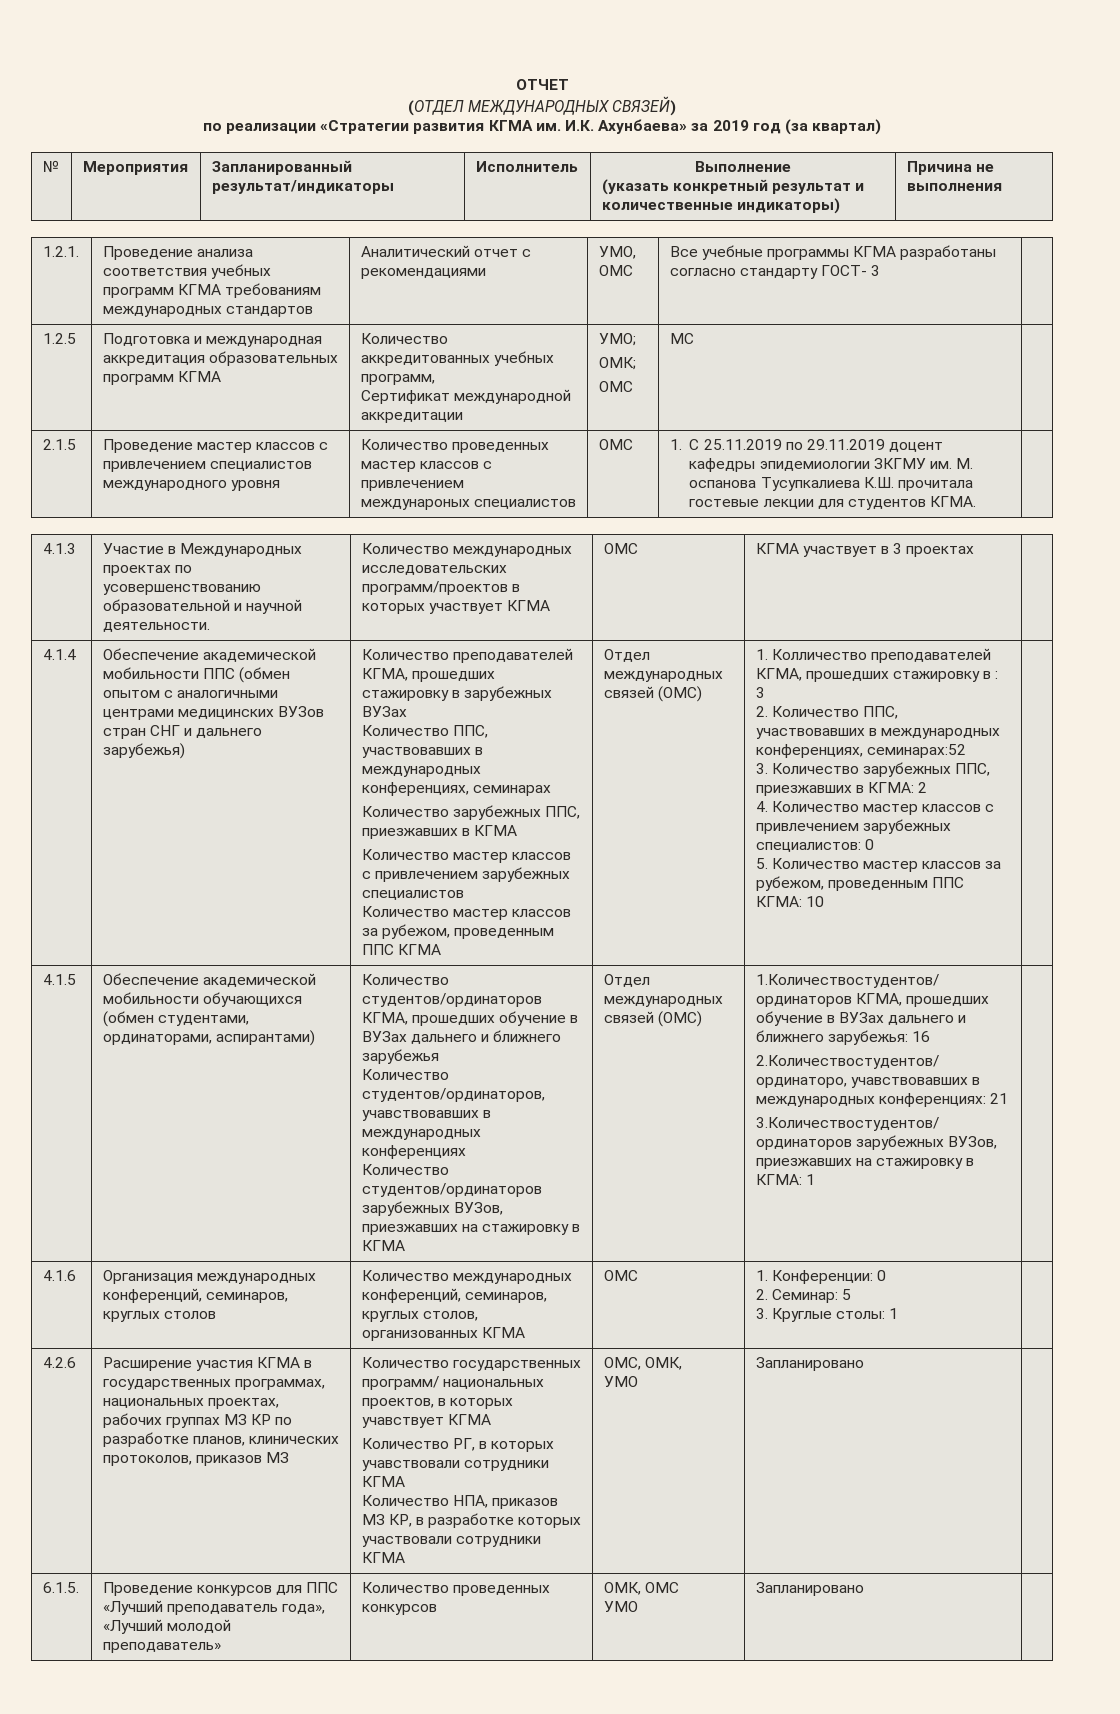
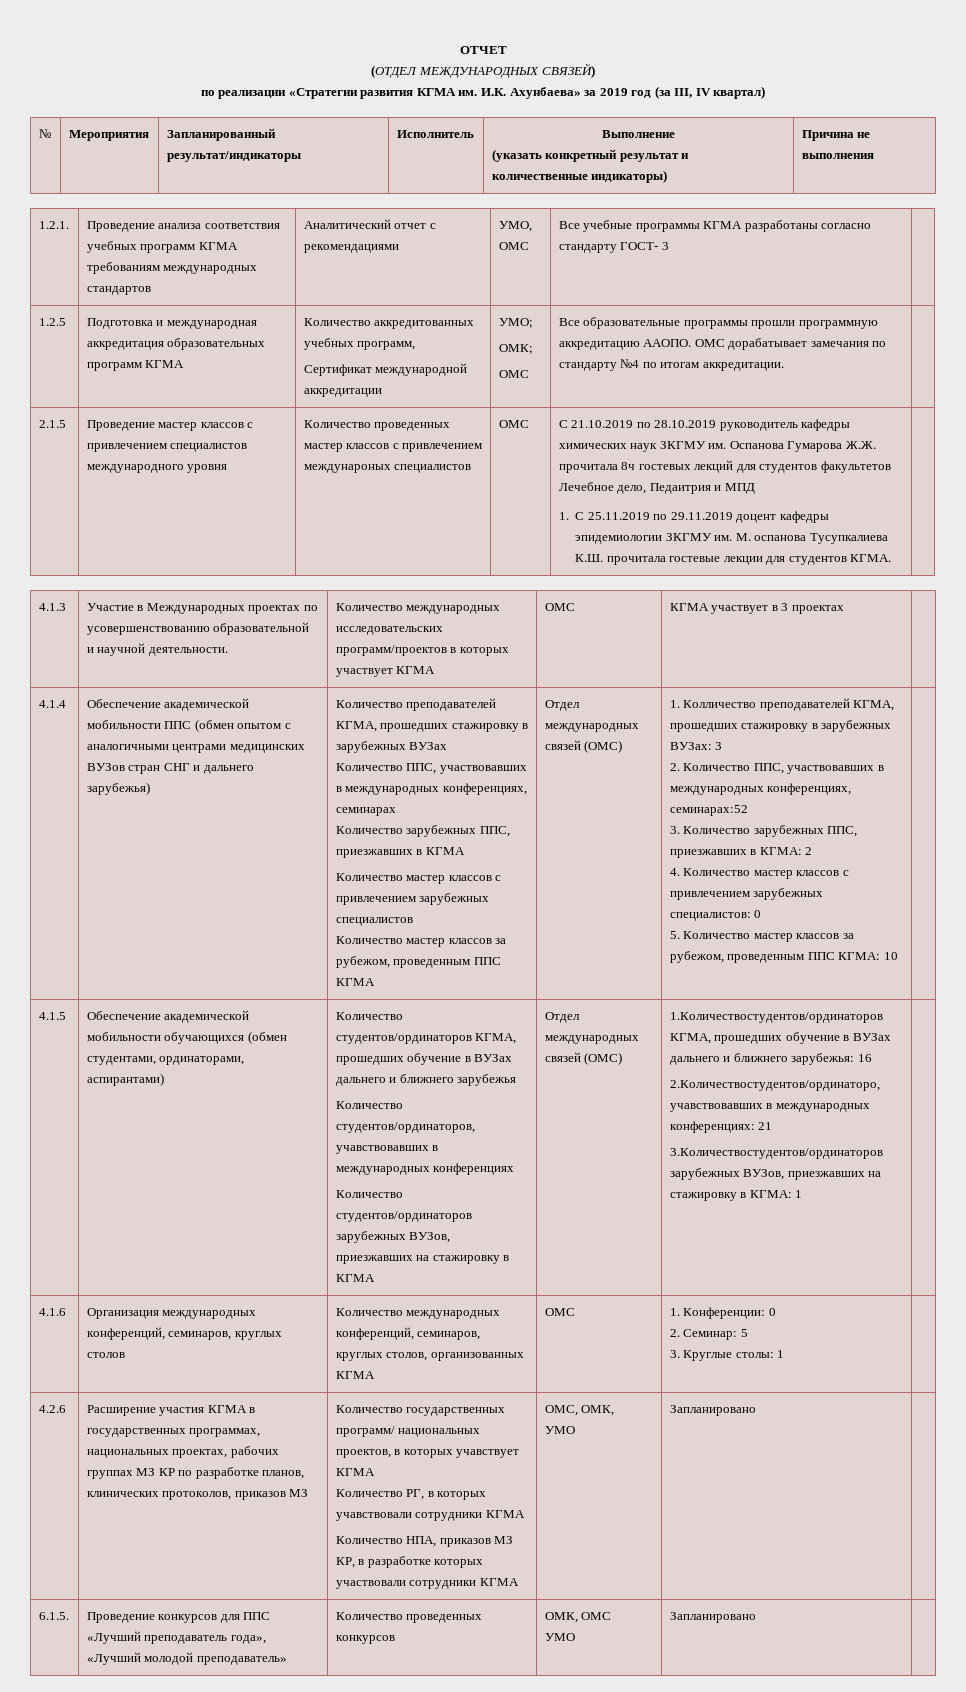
- по реализации «Стратегии развития КГМА им. И.К. Ахунбаева» за 2019 год (за квартал)
+ по реализации «Стратегии развития КГМА им. И.К. Ахунбаева» за 2019 год (за III, IV квартал)
  1.2.5 | Подготовка и международная аккредитация образовательных программ КГМА | Количество аккредитованных учебных программ,
  Сертификат международной аккредитации | УМО;
  ОМК;
- ОМС | МС |
+ ОМС | Все образовательные программы прошли программную аккредитацию ААОПО. ОМС дорабатывает замечания по стандарту №4 по итогам аккредитации. |
+ С 21.10.2019 по 28.10.2019 руководитель кафедры химических наук ЗКГМУ им. Оспанова Гумарова Ж.Ж. прочитала 8ч гостевых лекций для студентов факультетов Лечебное дело, Педаитрия и МПД
- 1. Колличество преподавателей КГМА, прошедших стажировку в : 3
+ 1. Колличество преподавателей КГМА, прошедших стажировку в зарубежных ВУЗах: 3

